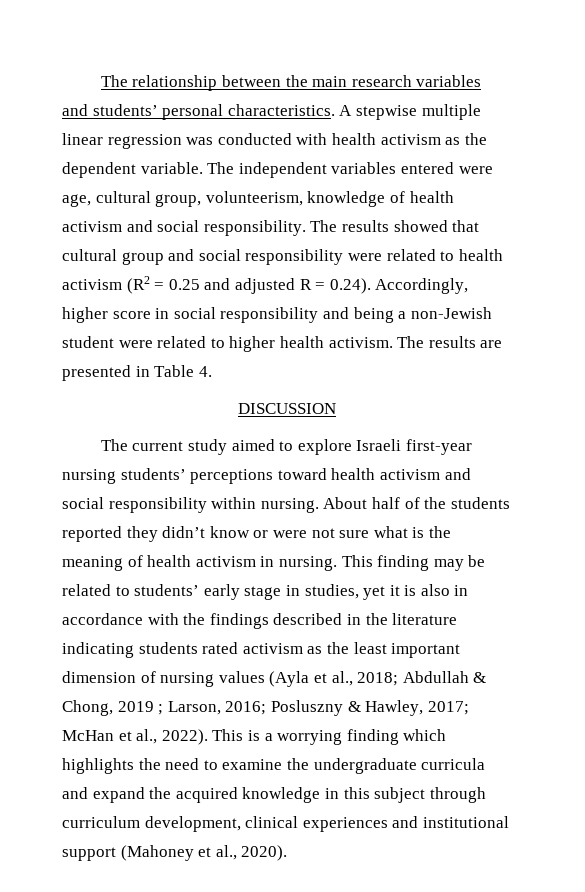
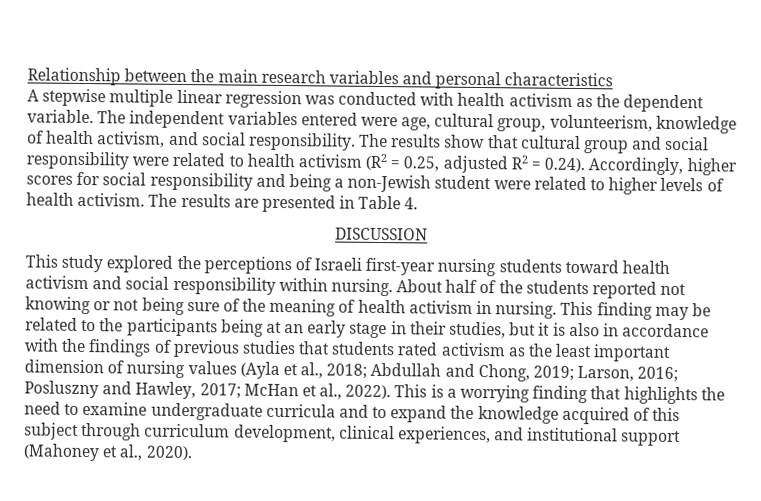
- The relationship between the main research variables and students’ personal characteristics. A stepwise multiple linear regression was conducted with health activism as the dependent variable.
+ Relationship between the main research variables and personal characteristics
+ A stepwise multiple linear regression was conducted with health activism as the dependent variable.
- The independent variables entered were age, cultural group, volunteerism, knowledge of health activism and social responsibility.
+ The independent variables entered were age, cultural group, volunteerism, knowledge of health activism, and social responsibility.
- The results showed that cultural group and social responsibility were related to health activism (R2 = 0.25 and adjusted R = 0.24). Accordingly, higher score in social responsibility and being a non-Jewish student were related to higher health activism.
+ The results show that cultural group and social responsibility were related to health activism (R2 = 0.25, adjusted R2 = 0.24). Accordingly, higher scores for social responsibility and being a non-Jewish student were related to higher levels of health activism.
- The current study aimed to explore Israeli first-year nursing students’ perceptions toward health activism and social responsibility within nursing.
+ This study explored the perceptions of Israeli first-year nursing students toward health activism and social responsibility within nursing.
- About half of the students reported they didn’t know or were not sure what is the meaning of health activism in nursing.
+ About half of the students reported not knowing or not being sure of the meaning of health activism in nursing.
- This finding may be related to students’ early stage in studies, yet it is also in accordance with the findings described in the literature indicating students rated activism as the least important dimension of nursing values (Ayla et al., 2018; Abdullah & Chong, 2019 ; Larson, 2016; Posluszny & Hawley, 2017; McHan et al., 2022).
+ This finding may be related to the participants being at an early stage in their studies, but it is also in accordance with the findings of previous studies that students rated activism as the least important dimension of nursing values (Ayla et al., 2018; Abdullah and Chong, 2019; Larson, 2016; Posluszny and Hawley, 2017; McHan et al., 2022).
- This is a worrying finding which highlights the need to examine the undergraduate curricula and expand the acquired knowledge in this subject through curriculum development, clinical experiences and institutional support (Mahoney et al., 2020).
+ This is a worrying finding that highlights the need to examine undergraduate curricula and to expand the knowledge acquired of this subject through curriculum development, clinical experiences, and institutional support (Mahoney et al., 2020).

